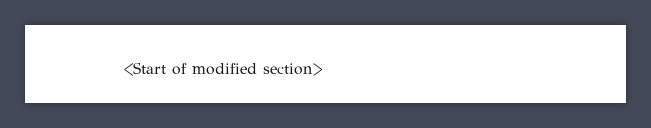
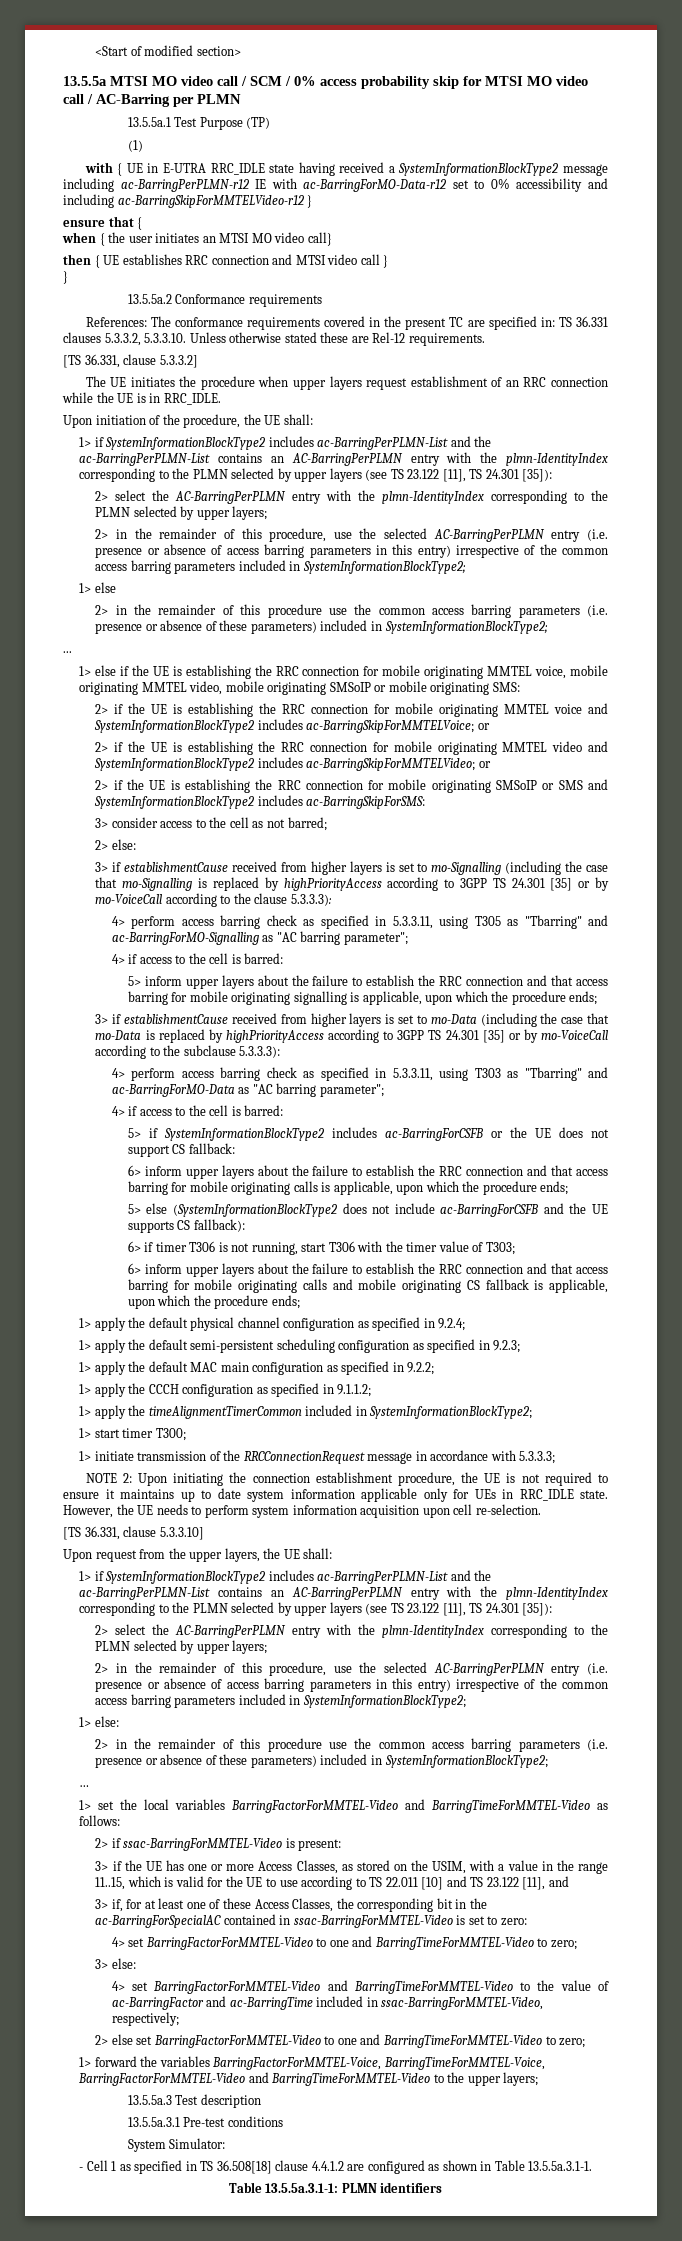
+ 13.5.5a MTSI MO video call / SCM / 0% access probability skip for MTSI MO video call / AC-Barring per PLMN
+ 13.5.5a.1 Test Purpose (TP)
+ (1)
+ with { UE in E-UTRA RRC_IDLE state having received a SystemInformationBlockType2 message including ac-BarringPerPLMN-r12 IE with ac-BarringForMO-Data-r12 set to 0% accessibility and including ac-BarringSkipForMMTELVideo-r12 }
+ ensure that {
+ when { the user initiates an MTSI MO video call}
+ then { UE establishes RRC connection and MTSI video call }
+ }
+ 13.5.5a.2 Conformance requirements
+ References: The conformance requirements covered in the present TC are specified in: TS 36.331 clauses 5.3.3.2, 5.3.3.10. Unless otherwise stated these are Rel-12 requirements.
+ [TS 36.331, clause 5.3.3.2]
+ The UE initiates the procedure when upper layers request establishment of an RRC connection while the UE is in RRC_IDLE.
+ Upon initiation of the procedure, the UE shall:
+ 1> if SystemInformationBlockType2 includes ac-BarringPerPLMN-List and the ac-BarringPerPLMN-List contains an AC-BarringPerPLMN entry with the plmn-IdentityIndex corresponding to the PLMN selected by upper layers (see TS 23.122 [11], TS 24.301 [35]):
+ 2> select the AC-BarringPerPLMN entry with the plmn-IdentityIndex corresponding to the PLMN selected by upper layers;
+ 2> in the remainder of this procedure, use the selected AC-BarringPerPLMN entry (i.e. presence or absence of access barring parameters in this entry) irrespective of the common access barring parameters included in SystemInformationBlockType2;
+ 1> else
+ 2> in the remainder of this procedure use the common access barring parameters (i.e. presence or absence of these parameters) included in SystemInformationBlockType2;
+ ...
+ 1> else if the UE is establishing the RRC connection for mobile originating MMTEL voice, mobile originating MMTEL video, mobile originating SMSoIP or mobile originating SMS:
+ 2> if the UE is establishing the RRC connection for mobile originating MMTEL voice and SystemInformationBlockType2 includes ac-BarringSkipForMMTELVoice; or
+ 2> if the UE is establishing the RRC connection for mobile originating MMTEL video and SystemInformationBlockType2 includes ac-BarringSkipForMMTELVideo; or
+ 2> if the UE is establishing the RRC connection for mobile originating SMSoIP or SMS and SystemInformationBlockType2 includes ac-BarringSkipForSMS:
+ 3> consider access to the cell as not barred;
+ 2> else:
+ 3> if establishmentCause received from higher layers is set to mo-Signalling (including the case that mo-Signalling is replaced by highPriorityAccess according to 3GPP TS 24.301 [35] or by mo-VoiceCall according to the clause 5.3.3.3):
+ 4> perform access barring check as specified in 5.3.3.11, using T305 as "Tbarring" and ac-BarringForMO-Signalling as "AC barring parameter";
+ 4> if access to the cell is barred:
+ 5> inform upper layers about the failure to establish the RRC connection and that access barring for mobile originating signalling is applicable, upon which the procedure ends;
+ 3> if establishmentCause received from higher layers is set to mo-Data (including the case that mo-Data is replaced by highPriorityAccess according to 3GPP TS 24.301 [35] or by mo-VoiceCall according to the subclause 5.3.3.3):
+ 4> perform access barring check as specified in 5.3.3.11, using T303 as "Tbarring" and ac-BarringForMO-Data as "AC barring parameter";
+ 4> if access to the cell is barred:
+ 5> if SystemInformationBlockType2 includes ac-BarringForCSFB or the UE does not support CS fallback:
+ 6> inform upper layers about the failure to establish the RRC connection and that access barring for mobile originating calls is applicable, upon which the procedure ends;
+ 5> else (SystemInformationBlockType2 does not include ac-BarringForCSFB and the UE supports CS fallback):
+ 6> if timer T306 is not running, start T306 with the timer value of T303;
+ 6> inform upper layers about the failure to establish the RRC connection and that access barring for mobile originating calls and mobile originating CS fallback is applicable, upon which the procedure ends;
+ 1> apply the default physical channel configuration as specified in 9.2.4;
+ 1> apply the default semi-persistent scheduling configuration as specified in 9.2.3;
+ 1> apply the default MAC main configuration as specified in 9.2.2;
+ 1> apply the CCCH configuration as specified in 9.1.1.2;
+ 1> apply the timeAlignmentTimerCommon included in SystemInformationBlockType2;
+ 1> start timer T300;
+ 1> initiate transmission of the RRCConnectionRequest message in accordance with 5.3.3.3;
+ NOTE 2: Upon initiating the connection establishment procedure, the UE is not required to ensure it maintains up to date system information applicable only for UEs in RRC_IDLE state. However, the UE needs to perform system information acquisition upon cell re-selection.
+ [TS 36.331, clause 5.3.3.10]
+ Upon request from the upper layers, the UE shall:
+ 1> if SystemInformationBlockType2 includes ac-BarringPerPLMN-List and the ac-BarringPerPLMN-List contains an AC-BarringPerPLMN entry with the plmn-IdentityIndex corresponding to the PLMN selected by upper layers (see TS 23.122 [11], TS 24.301 [35]):
+ 2> select the AC-BarringPerPLMN entry with the plmn-IdentityIndex corresponding to the PLMN selected by upper layers;
+ 2> in the remainder of this procedure, use the selected AC-BarringPerPLMN entry (i.e. presence or absence of access barring parameters in this entry) irrespective of the common access barring parameters included in SystemInformationBlockType2;
+ 1> else:
+ 2> in the remainder of this procedure use the common access barring parameters (i.e. presence or absence of these parameters) included in SystemInformationBlockType2;
+ …
+ 1> set the local variables BarringFactorForMMTEL-Video and BarringTimeForMMTEL-Video as follows:
+ 2> if ssac-BarringForMMTEL-Video is present:
+ 3> if the UE has one or more Access Classes, as stored on the USIM, with a value in the range 11..15, which is valid for the UE to use according to TS 22.011 [10] and TS 23.122 [11], and
+ 3> if, for at least one of these Access Classes, the corresponding bit in the ac-BarringForSpecialAC contained in ssac-BarringForMMTEL-Video is set to zero:
+ 4> set BarringFactorForMMTEL-Video to one and BarringTimeForMMTEL-Video to zero;
+ 3> else:
+ 4> set BarringFactorForMMTEL-Video and BarringTimeForMMTEL-Video to the value of ac-BarringFactor and ac-BarringTime included in ssac-BarringForMMTEL-Video, respectively;
+ 2> else set BarringFactorForMMTEL-Video to one and BarringTimeForMMTEL-Video to zero;
+ 1> forward the variables BarringFactorForMMTEL-Voice, BarringTimeForMMTEL-Voice, BarringFactorForMMTEL-Video and BarringTimeForMMTEL-Video to the upper layers;
+ 13.5.5a.3 Test description
+ 13.5.5a.3.1 Pre-test conditions
+ System Simulator:
+ - Cell 1 as specified in TS 36.508[18] clause 4.4.1.2 are configured as shown in Table 13.5.5a.3.1-1.
+ Table 13.5.5a.3.1-1: PLMN identifiers

